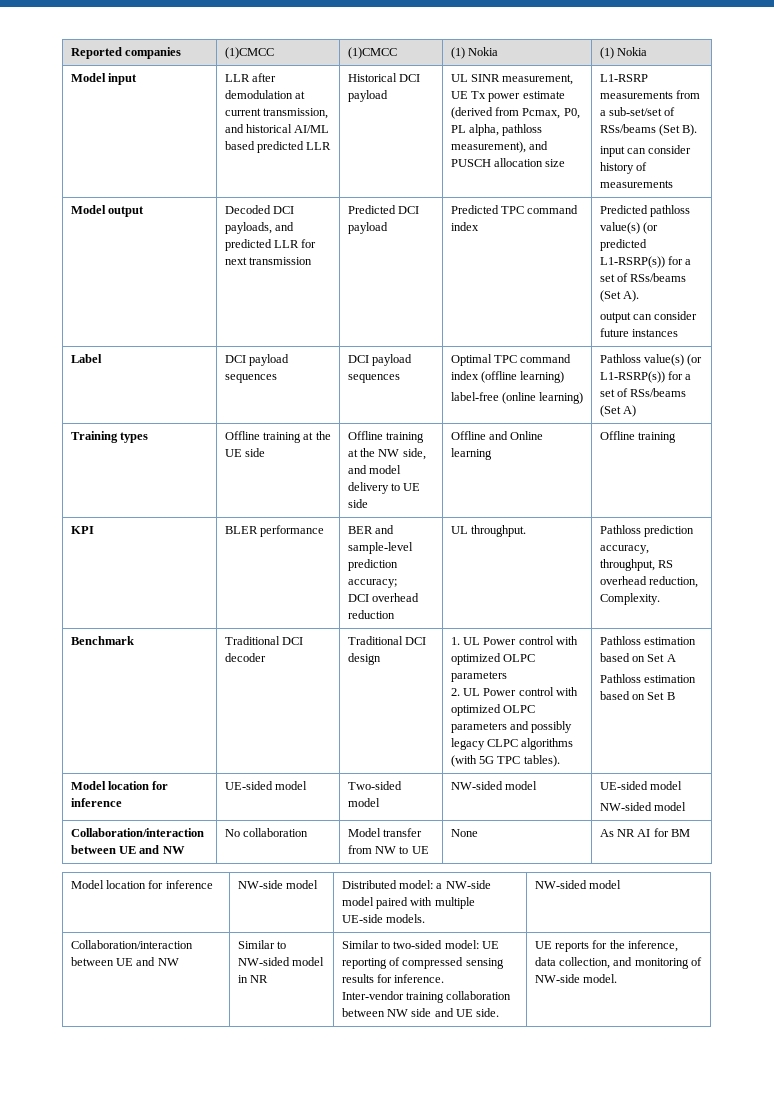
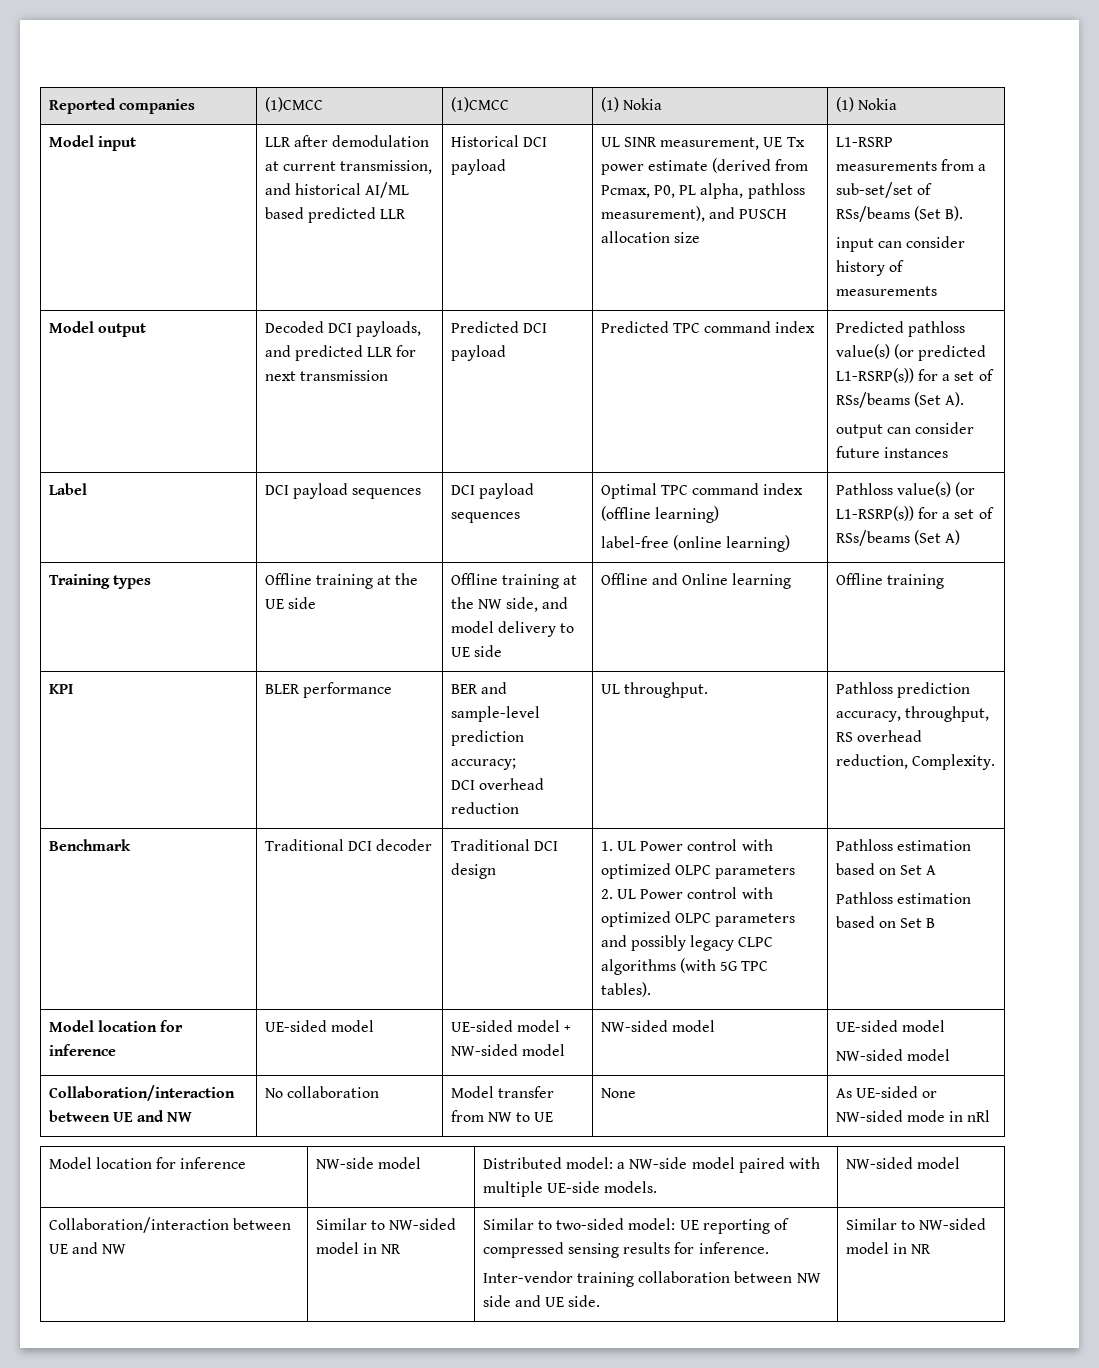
- Model location for inference | UE-sided model | Two-sided model | NW-sided model | UE-sided model
+ Model location for inference | UE-sided model | UE-sided model + NW-sided model | NW-sided model | UE-sided model
- Collaboration/interaction between UE and NW | No collaboration | Model transfer from NW to UE | None | As NR AI for BM
+ Collaboration/interaction between UE and NW | No collaboration | Model transfer from NW to UE | None | As UE-sided or NW-sided mode in nRl
- Inter-vendor training collaboration between NW side and UE side. | UE reports for the inference, data collection, and monitoring of NW-side model.
+ Inter-vendor training collaboration between NW side and UE side. | Similar to NW-sided model in NR

